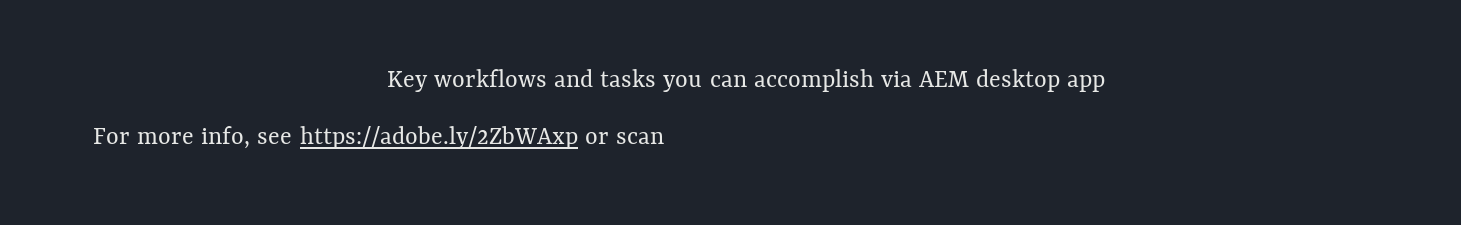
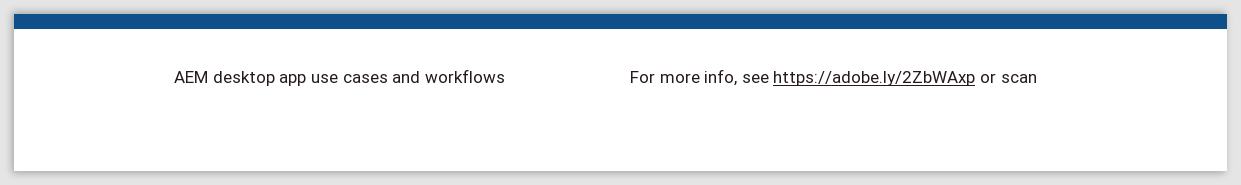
- Key workflows and tasks you can accomplish via AEM desktop app
+ AEM desktop app use cases and workflows

